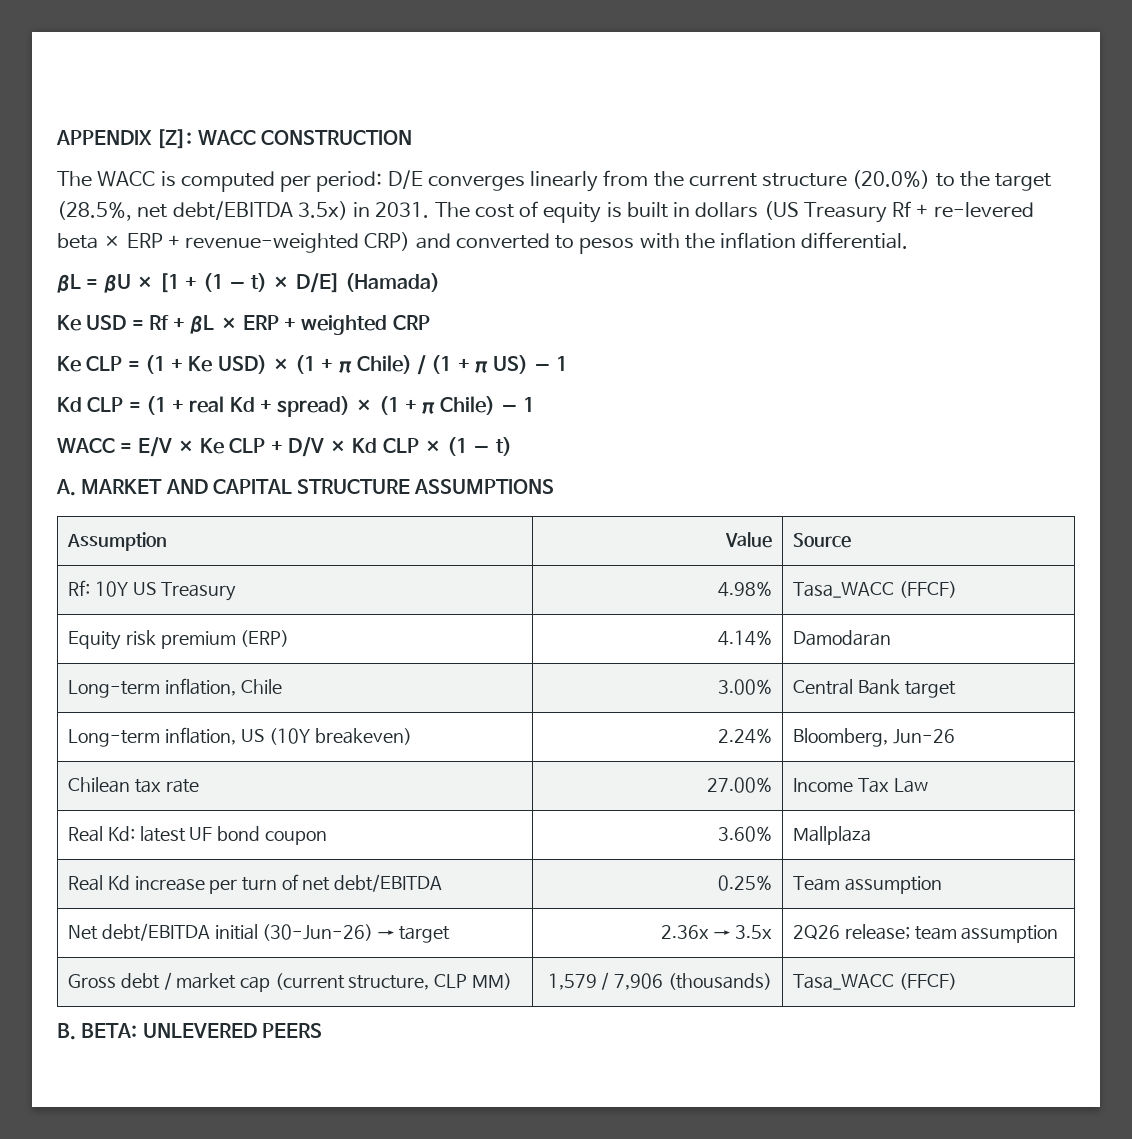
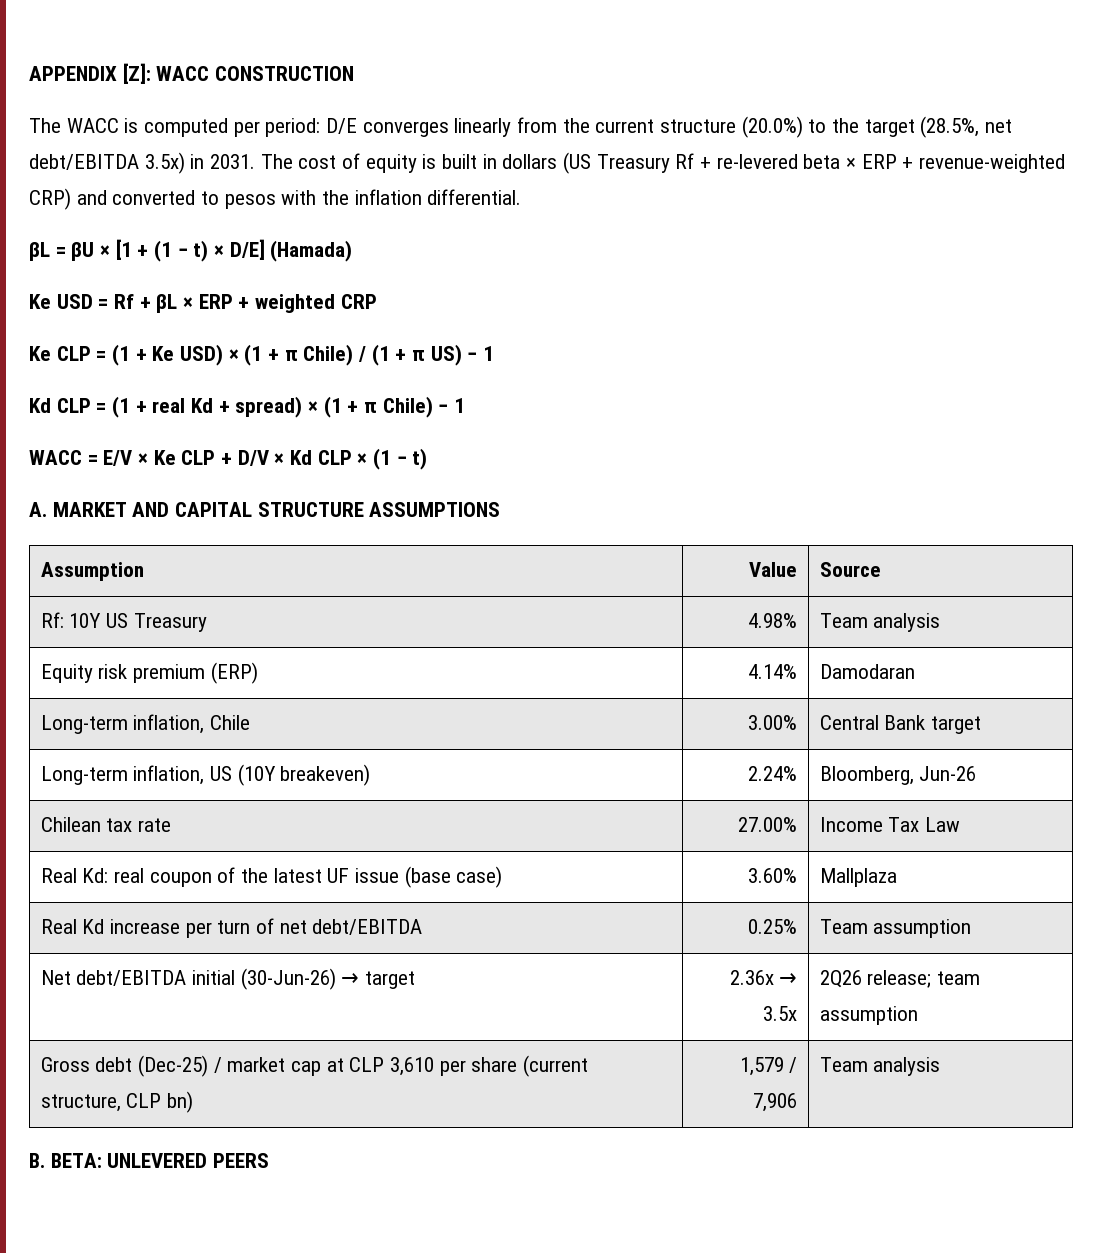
- Rf: 10Y US Treasury | 4.98% | Tasa_WACC (FFCF)
+ Rf: 10Y US Treasury | 4.98% | Team analysis
- Real Kd: latest UF bond coupon | 3.60% | Mallplaza
+ Real Kd: real coupon of the latest UF issue (base case) | 3.60% | Mallplaza
- Gross debt / market cap (current structure, CLP MM) | 1,579 / 7,906 (thousands) | Tasa_WACC (FFCF)
+ Gross debt (Dec-25) / market cap at CLP 3,610 per share (current structure, CLP bn) | 1,579 / 7,906 | Team analysis

